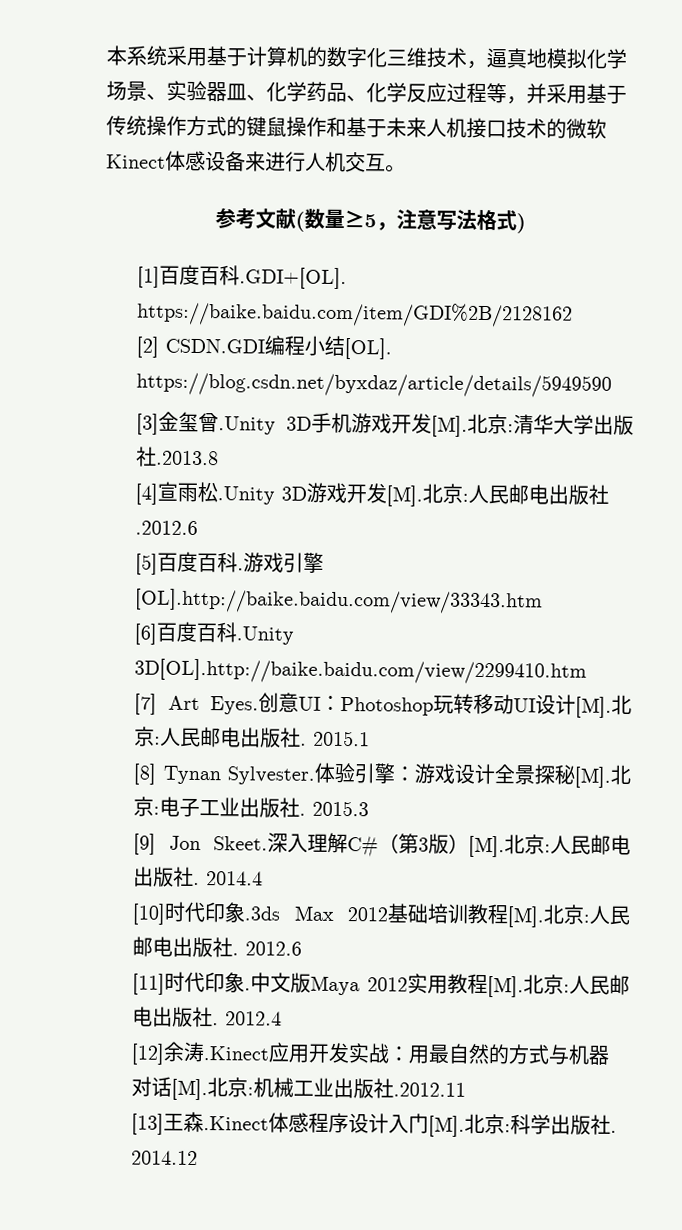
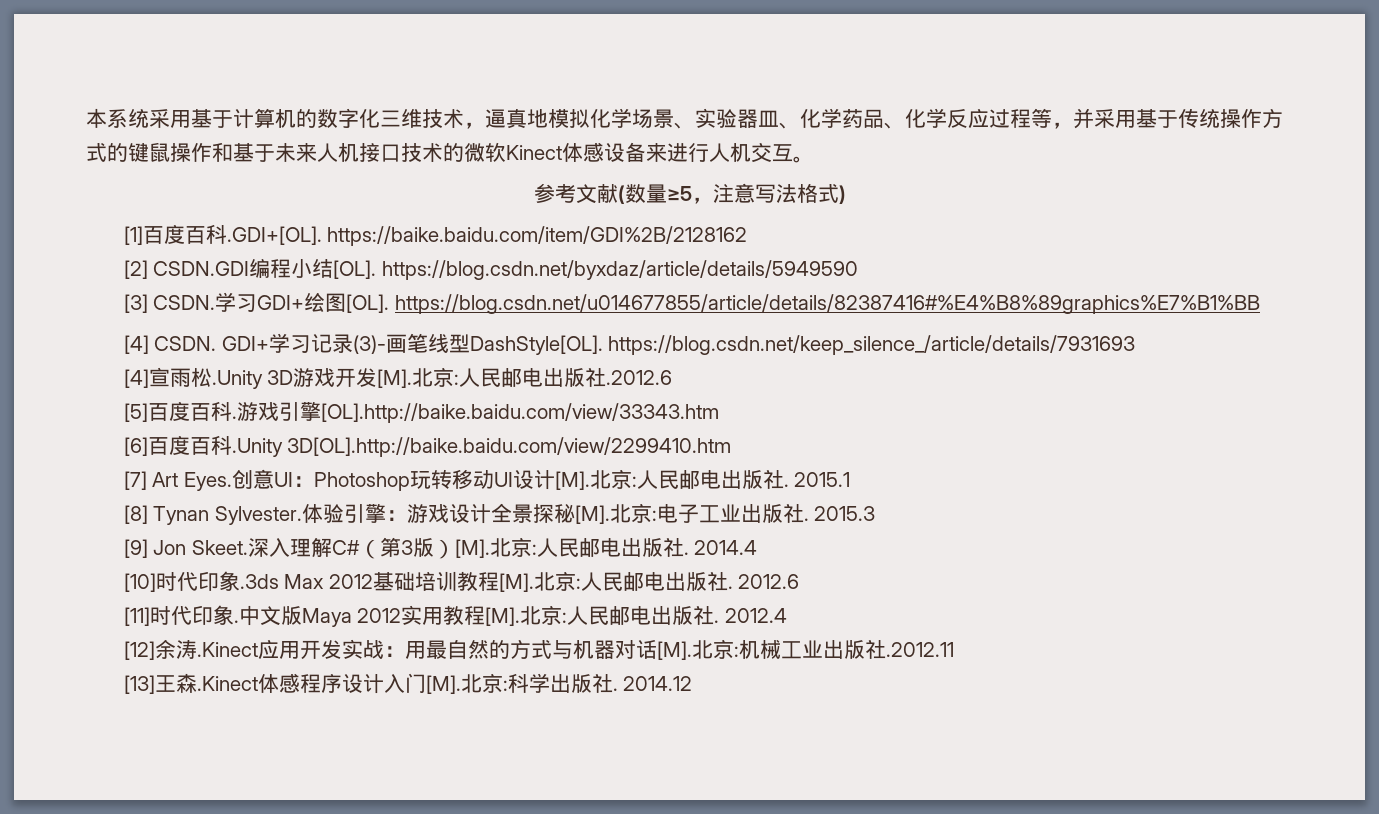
- [3]金玺曾.Unity 3D手机游戏开发[M].北京:清华大学出版社.2013.8
+ [3] CSDN.学习GDI+绘图[OL]. https://blog.csdn.net/u014677855/article/details/82387416#%E4%B8%89graphics%E7%B1%BB
+ [4] CSDN. GDI+学习记录(3)-画笔线型DashStyle[OL]. https://blog.csdn.net/keep_silence_/article/details/7931693

